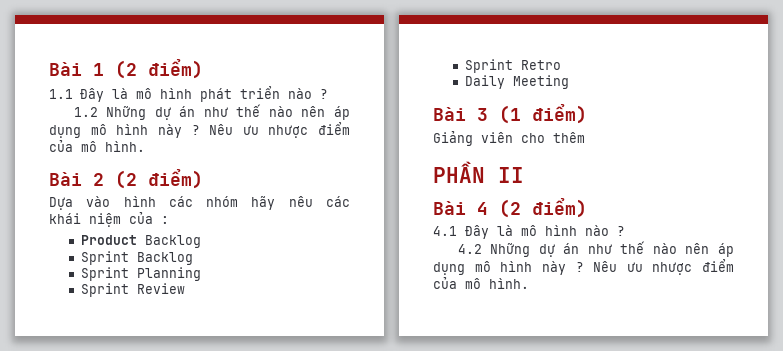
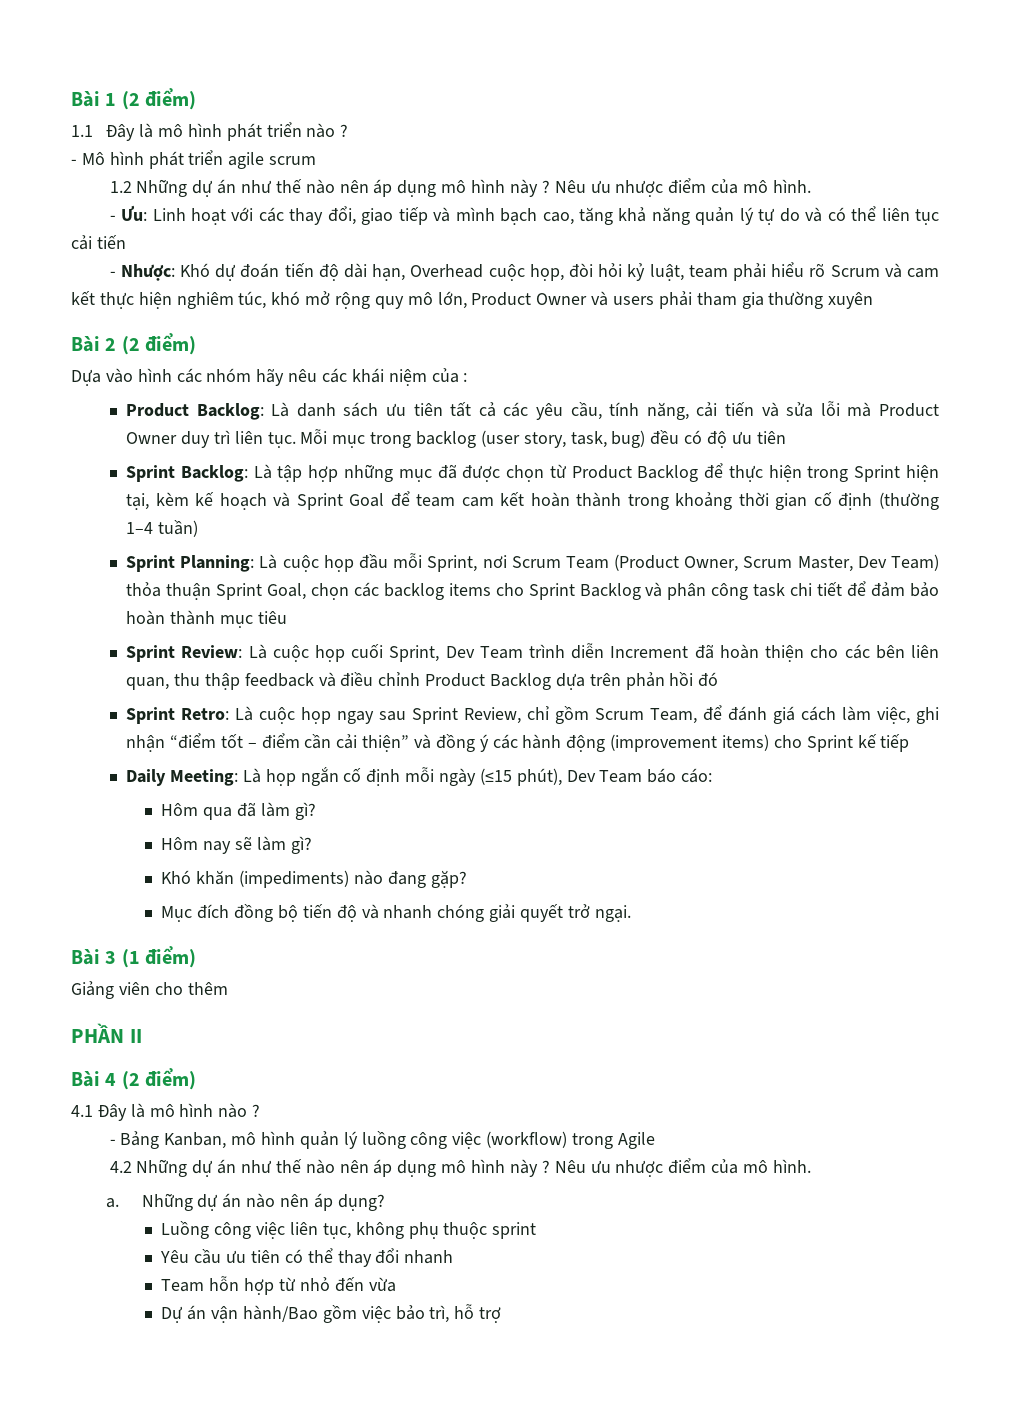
+ - Mô hình phát triển agile scrum
+ - Ưu: Linh hoạt với các thay đổi, giao tiếp và mình bạch cao, tăng khả năng quản lý tự do và có thể liên tục cải tiến
+ - Nhược: Khó dự đoán tiến độ dài hạn, Overhead cuộc họp, đòi hỏi kỷ luật, team phải hiểu rõ Scrum và cam kết thực hiện nghiêm túc, khó mở rộng quy mô lớn, Product Owner và users phải tham gia thường xuyên
- Product Backlog
- Sprint Backlog
- Sprint Planning
- Sprint Review
- Sprint Retro
- Daily Meeting
+ Product Backlog: Là danh sách ưu tiên tất cả các yêu cầu, tính năng, cải tiến và sửa lỗi mà Product Owner duy trì liên tục. Mỗi mục trong backlog (user story, task, bug) đều có độ ưu tiên
+ Sprint Backlog: Là tập hợp những mục đã được chọn từ Product Backlog để thực hiện trong Sprint hiện tại, kèm kế hoạch và Sprint Goal để team cam kết hoàn thành trong khoảng thời gian cố định (thường 1–4 tuần)
+ Sprint Planning: Là cuộc họp đầu mỗi Sprint, nơi Scrum Team (Product Owner, Scrum Master, Dev Team) thỏa thuận Sprint Goal, chọn các backlog items cho Sprint Backlog và phân công task chi tiết để đảm bảo hoàn thành mục tiêu
+ Sprint Review: Là cuộc họp cuối Sprint, Dev Team trình diễn Increment đã hoàn thiện cho các bên liên quan, thu thập feedback và điều chỉnh Product Backlog dựa trên phản hồi đó
+ Sprint Retro: Là cuộc họp ngay sau Sprint Review, chỉ gồm Scrum Team, để đánh giá cách làm việc, ghi nhận “điểm tốt – điểm cần cải thiện” và đồng ý các hành động (improvement items) cho Sprint kế tiếp
+ Daily Meeting: Là họp ngắn cố định mỗi ngày (≤15 phút), Dev Team báo cáo:
+ Hôm qua đã làm gì?
+ Hôm nay sẽ làm gì?
+ Khó khăn (impediments) nào đang gặp?
+ Mục đích đồng bộ tiến độ và nhanh chóng giải quyết trở ngại.
+ - Bảng Kanban, mô hình quản lý luồng công việc (workflow) trong Agile
+ a. Những dự án nào nên áp dụng?
+ Luồng công việc liên tục, không phụ thuộc sprint
+ Yêu cầu ưu tiên có thể thay đổi nhanh
+ Team hỗn hợp từ nhỏ đến vừa
+ Dự án vận hành/Bao gồm việc bảo trì, hỗ trợ

